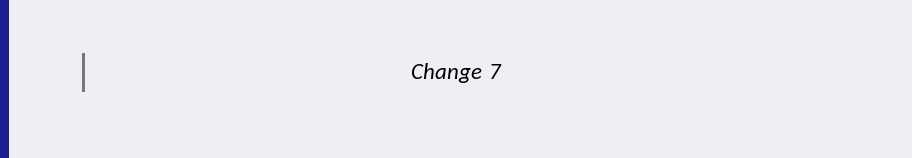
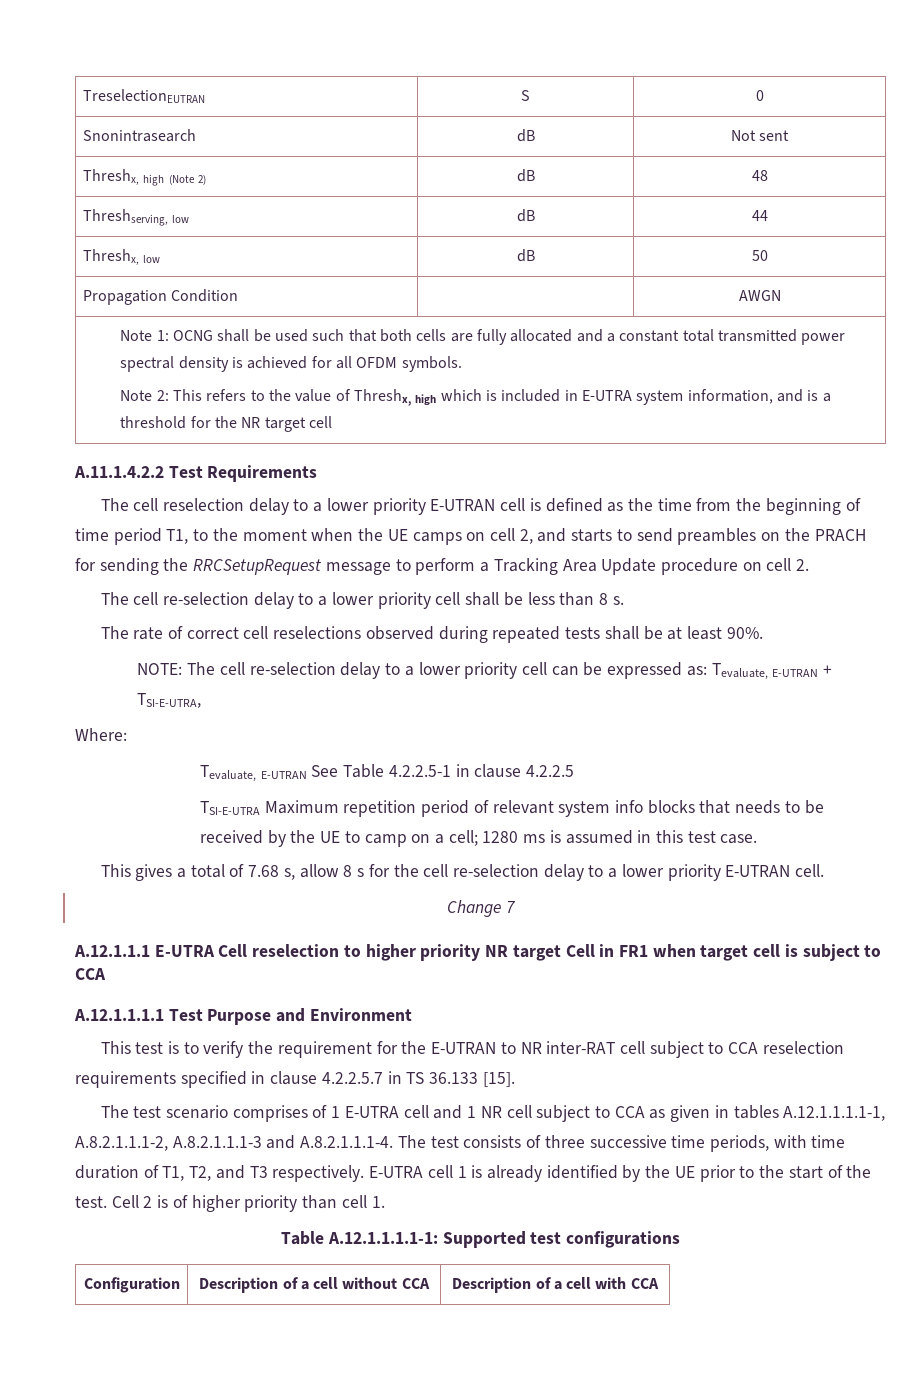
+ TreselectionEUTRAN | S | 0
+ Snonintrasearch | dB | Not sent
+ Threshx, high (Note 2) | dB | 48
+ Threshserving, low | dB | 44
+ Threshx, low | dB | 50
+ Propagation Condition | | AWGN
+ Note 1: OCNG shall be used such that both cells are fully allocated and a constant total transmitted power spectral density is achieved for all OFDM symbols.
+ Note 2: This refers to the value of Threshx, high which is included in E-UTRA system information, and is a threshold for the NR target cell
+ A.11.1.4.2.2 Test Requirements
+ The cell reselection delay to a lower priority E-UTRAN cell is defined as the time from the beginning of time period T1, to the moment when the UE camps on cell 2, and starts to send preambles on the PRACH for sending the RRCSetupRequest message to perform a Tracking Area Update procedure on cell 2.
+ The cell re-selection delay to a lower priority cell shall be less than 8 s.
+ The rate of correct cell reselections observed during repeated tests shall be at least 90%.
+ NOTE: The cell re-selection delay to a lower priority cell can be expressed as: Tevaluate, E-UTRAN + TSI-E-UTRA,
+ Where:
+ Tevaluate, E-UTRAN See Table 4.2.2.5-1 in clause 4.2.2.5
+ TSI-E-UTRA Maximum repetition period of relevant system info blocks that needs to be received by the UE to camp on a cell; 1280 ms is assumed in this test case.
+ This gives a total of 7.68 s, allow 8 s for the cell re-selection delay to a lower priority E-UTRAN cell.
  Change 7
+ A.12.1.1.1 E-UTRA Cell reselection to higher priority NR target Cell in FR1 when target cell is subject to CCA
+ A.12.1.1.1.1 Test Purpose and Environment
+ This test is to verify the requirement for the E-UTRAN to NR inter-RAT cell subject to CCA reselection requirements specified in clause 4.2.2.5.7 in TS 36.133 [15].
+ The test scenario comprises of 1 E-UTRA cell and 1 NR cell subject to CCA as given in tables A.12.1.1.1.1-1, A.8.2.1.1.1-2, A.8.2.1.1.1-3 and A.8.2.1.1.1-4. The test consists of three successive time periods, with time duration of T1, T2, and T3 respectively. E-UTRA cell 1 is already identified by the UE prior to the start of the test. Cell 2 is of higher priority than cell 1.
+ Table A.12.1.1.1.1-1: Supported test configurations
+ Configuration | Description of a cell without CCA | Description of a cell with CCA

